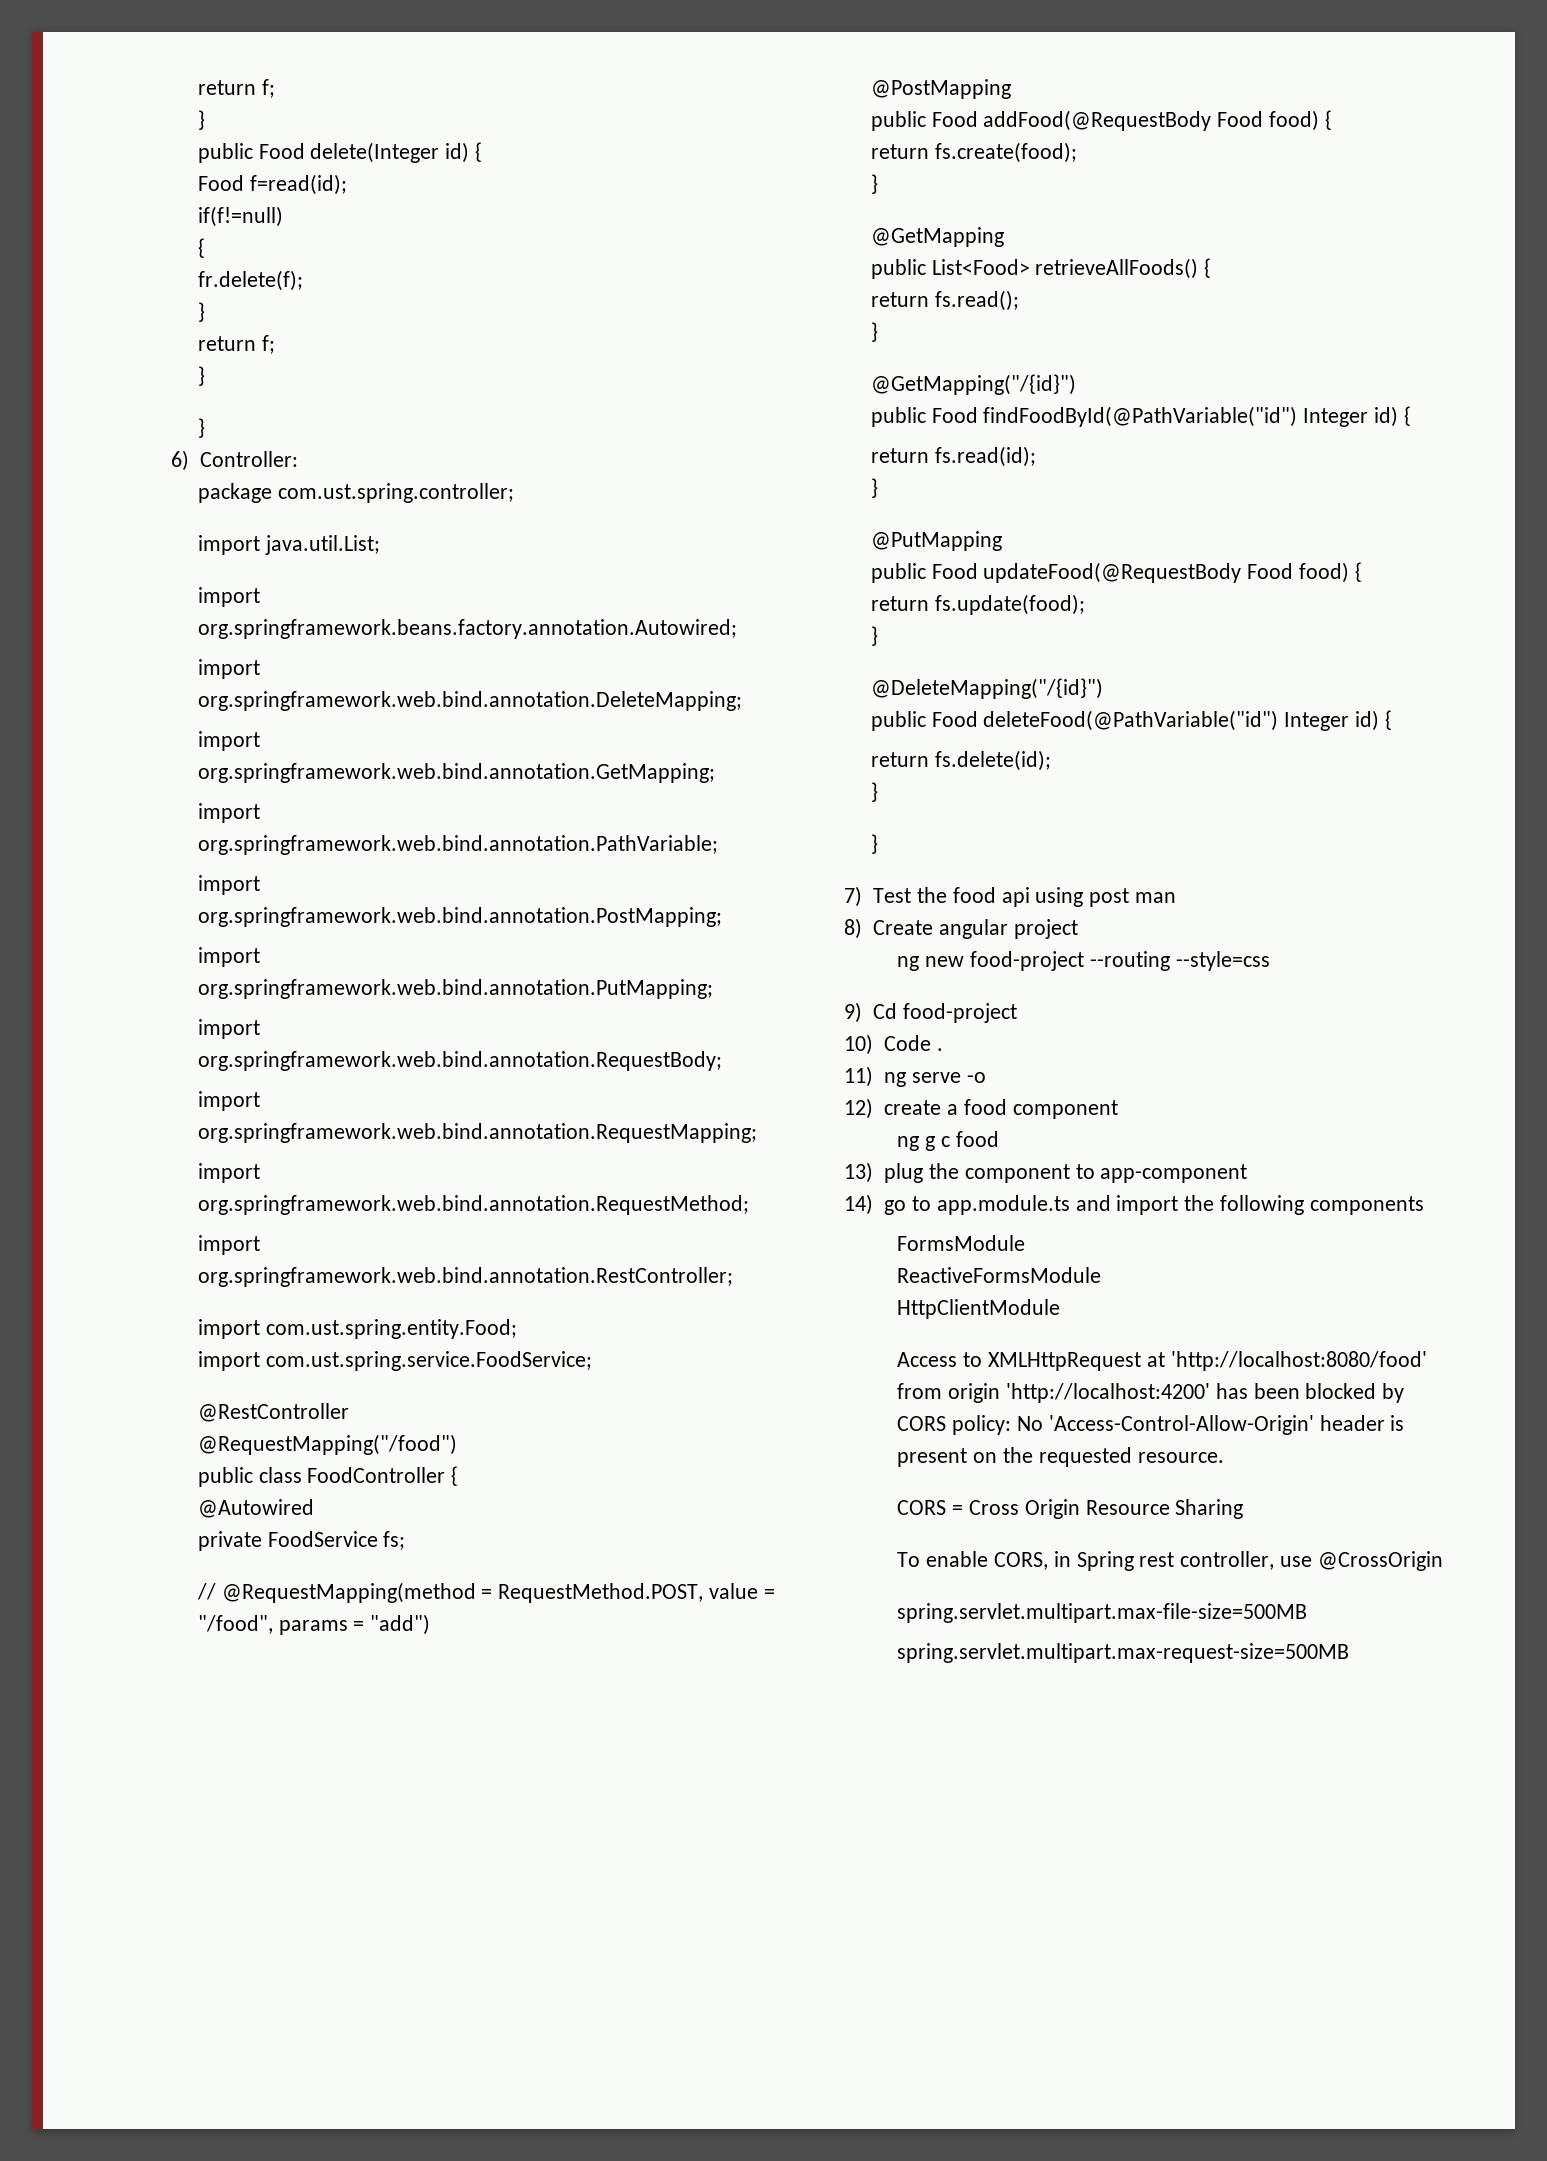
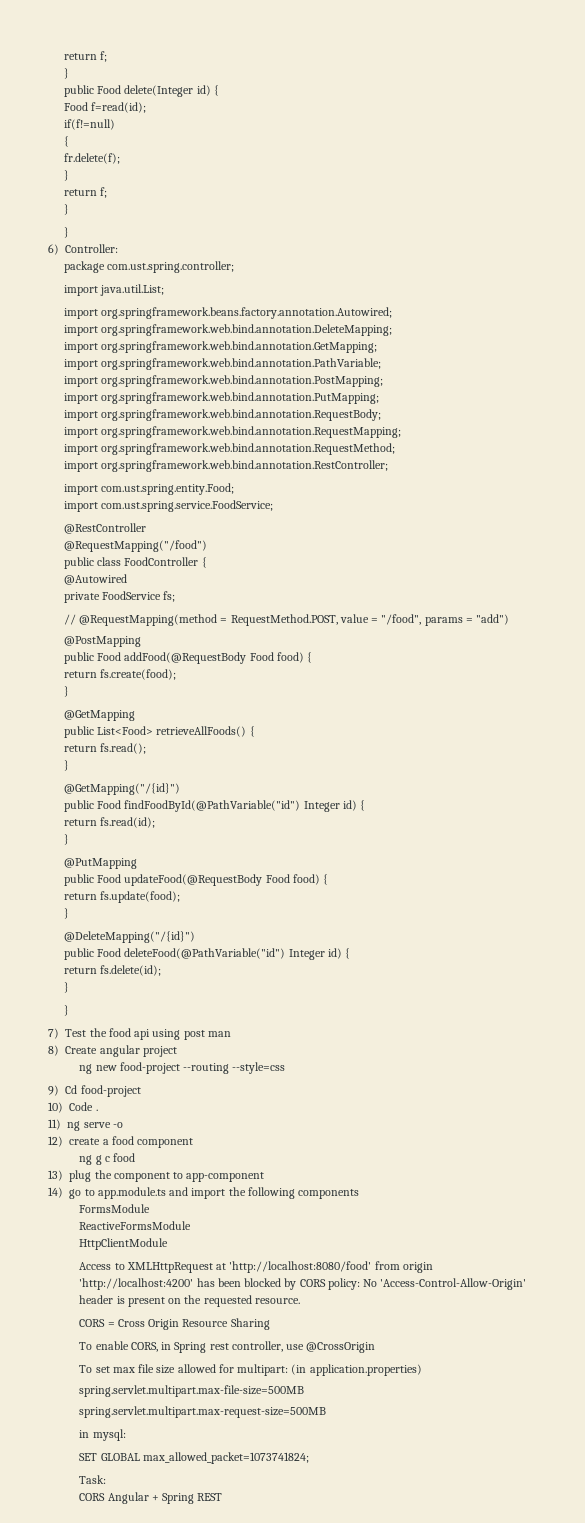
+ To set max file size allowed for multipart: (in application.properties)
  spring.servlet.multipart.max-file-size=500MB
  spring.servlet.multipart.max-request-size=500MB
+ in mysql:
+ SET GLOBAL max_allowed_packet=1073741824;
+ Task:
+ CORS Angular + Spring REST

